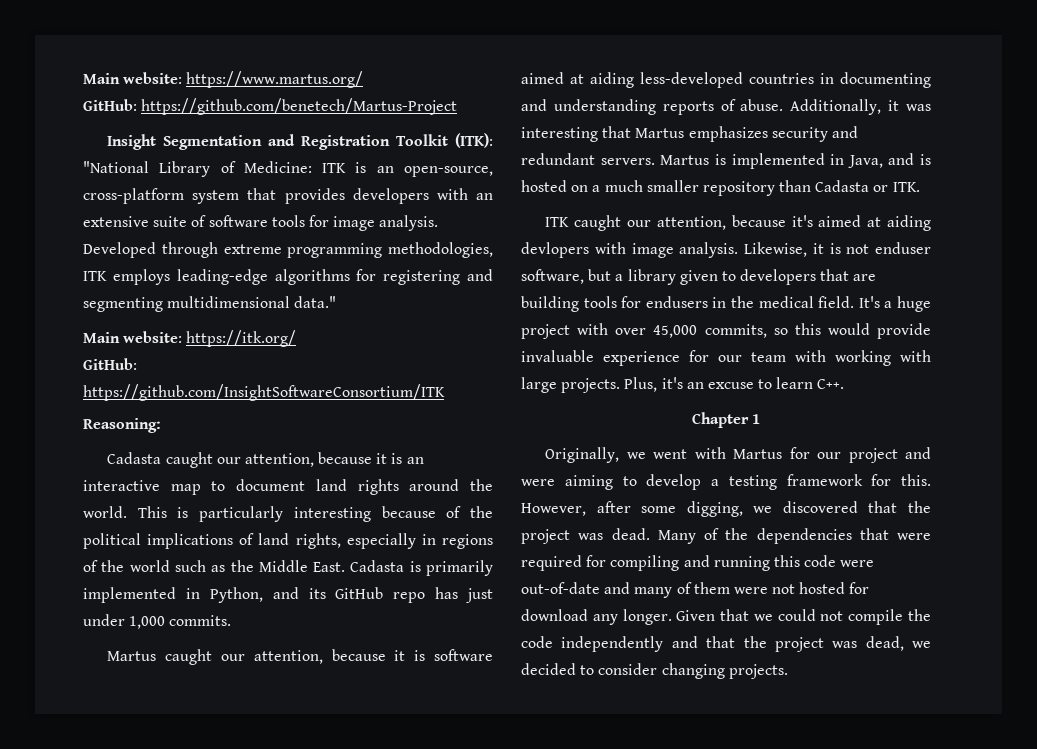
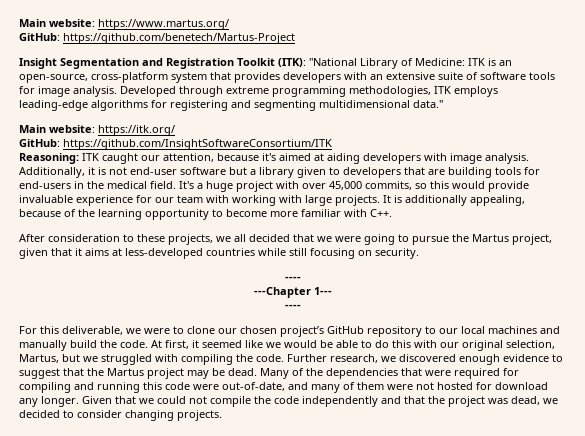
- Reasoning:
- Cadasta caught our attention, because it is an interactive map to document land rights around the world. This is particularly interesting because of the political implications of land rights, especially in regions of the world such as the Middle East. Cadasta is primarily implemented in Python, and its GitHub repo has just under 1,000 commits.
- Martus caught our attention, because it is software aimed at aiding less-developed countries in documenting and understanding reports of abuse. Additionally, it was interesting that Martus emphasizes security and redundant servers. Martus is implemented in Java, and is hosted on a much smaller repository than Cadasta or ITK.
- ITK caught our attention, because it's aimed at aiding devlopers with image analysis.
+ Reasoning: ITK caught our attention, because it's aimed at aiding developers with image analysis.
- Likewise, it is not enduser software, but a library given to developers that are building tools for endusers in the medical field.
+ Additionally, it is not end-user software but a library given to developers that are building tools for end-users in the medical field.
- Plus, it's an excuse to learn C++.
- Chapter 1
- Originally, we went with Martus for our project and were aiming to develop a testing framework for this. However, after some digging, we discovered that the project was dead.
+ It is additionally appealing, because of the learning opportunity to become more familiar with C++.
+ After consideration to these projects, we all decided that we were going to pursue the Martus project, given that it aims at less-developed countries while still focusing on security.
+ ----
+ ---Chapter 1---
+ ----
+ For this deliverable, we were to clone our chosen project’s GitHub repository to our local machines and manually build the code. At first, it seemed like we would be able to do this with our original selection, Martus, but we struggled with compiling the code. Further research, we discovered enough evidence to suggest that the Martus project may be dead.
- Many of the dependencies that were required for compiling and running this code were out-of-date and many of them were not hosted for download any longer.
+ Many of the dependencies that were required for compiling and running this code were out-of-date, and many of them were not hosted for download any longer.

